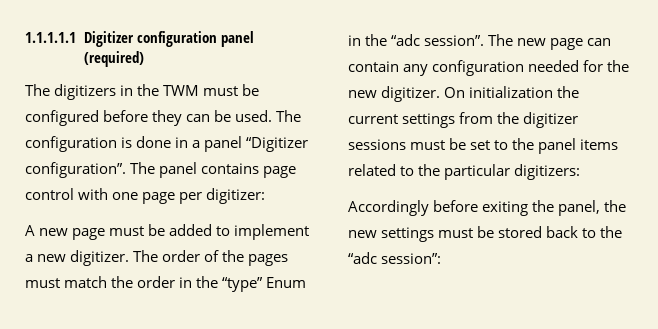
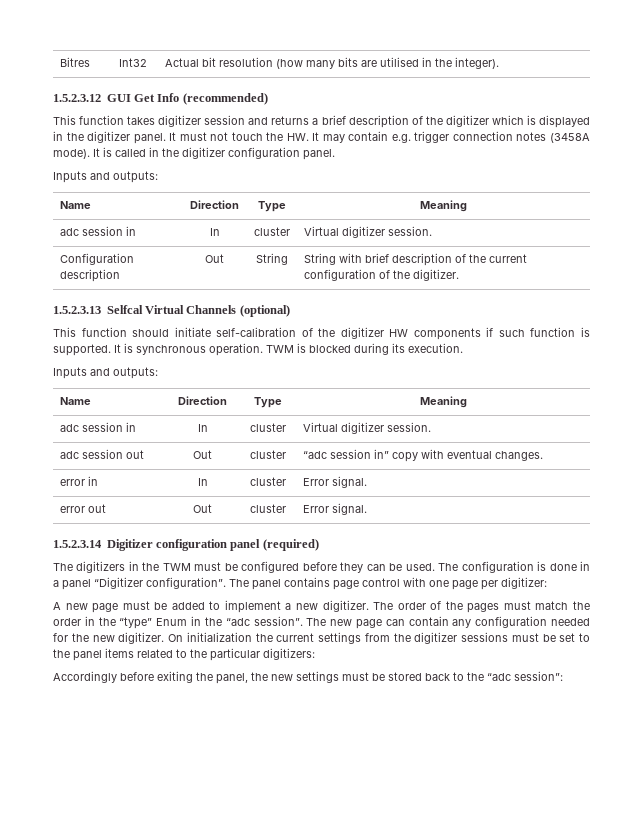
- 1.1.1.1.1 Digitizer configuration panel (required)
+ Bitres | Int32 | Actual bit resolution (how many bits are utilised in the integer).
+ 1.5.2.3.12 GUI Get Info (recommended)
+ This function takes digitizer session and returns a brief description of the digitizer which is displayed in the digitizer panel. It must not touch the HW. It may contain e.g. trigger connection notes (3458A mode). It is called in the digitizer configuration panel.
+ Inputs and outputs:
+ Name | Direction | Type | Meaning
+ adc session in | In | cluster | Virtual digitizer session.
+ Configuration description | Out | String | String with brief description of the current configuration of the digitizer.
+ 1.5.2.3.13 Selfcal Virtual Channels (optional)
+ This function should initiate self-calibration of the digitizer HW components if such function is supported. It is synchronous operation. TWM is blocked during its execution.
+ Inputs and outputs:
+ Name | Direction | Type | Meaning
+ adc session in | In | cluster | Virtual digitizer session.
+ adc session out | Out | cluster | “adc session in” copy with eventual changes.
+ error in | In | cluster | Error signal.
+ error out | Out | cluster | Error signal.
+ 1.5.2.3.14 Digitizer configuration panel (required)

